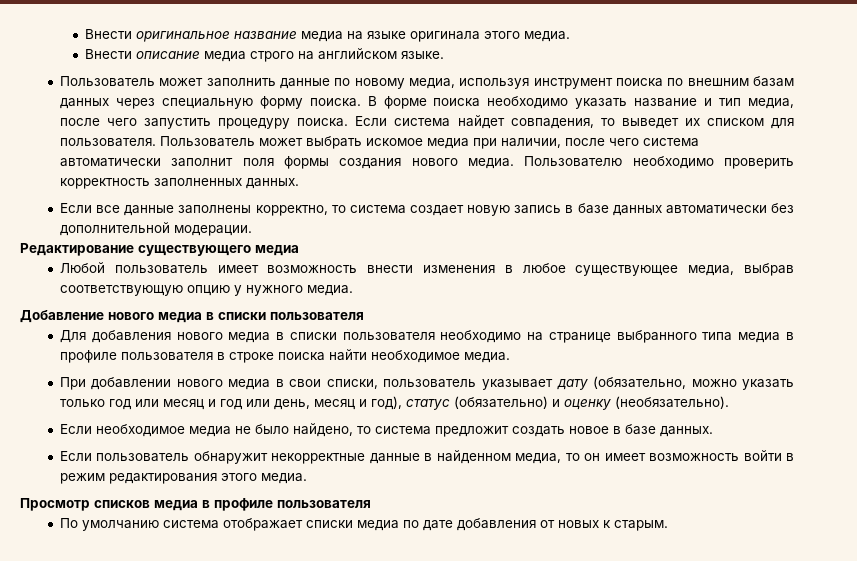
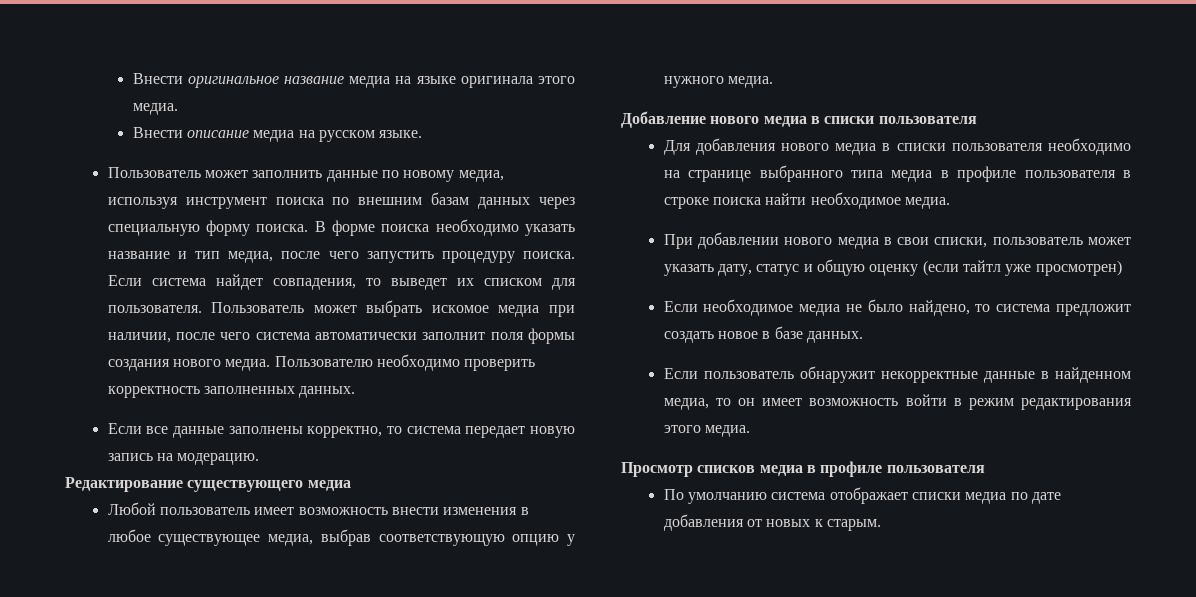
- Внести описание медиа строго на английском языке.
+ Внести описание медиа на русском языке.
- Если все данные заполнены корректно, то система создает новую запись в базе данных автоматически без дополнительной модерации.
+ Если все данные заполнены корректно, то система передает новую запись на модерацию.
- При добавлении нового медиа в свои списки, пользователь указывает дату (обязательно, можно указать только год или месяц и год или день, месяц и год), статус (обязательно) и оценку (необязательно).
+ При добавлении нового медиа в свои списки, пользователь может указать дату, статус и общую оценку (если тайтл уже просмотрен)

